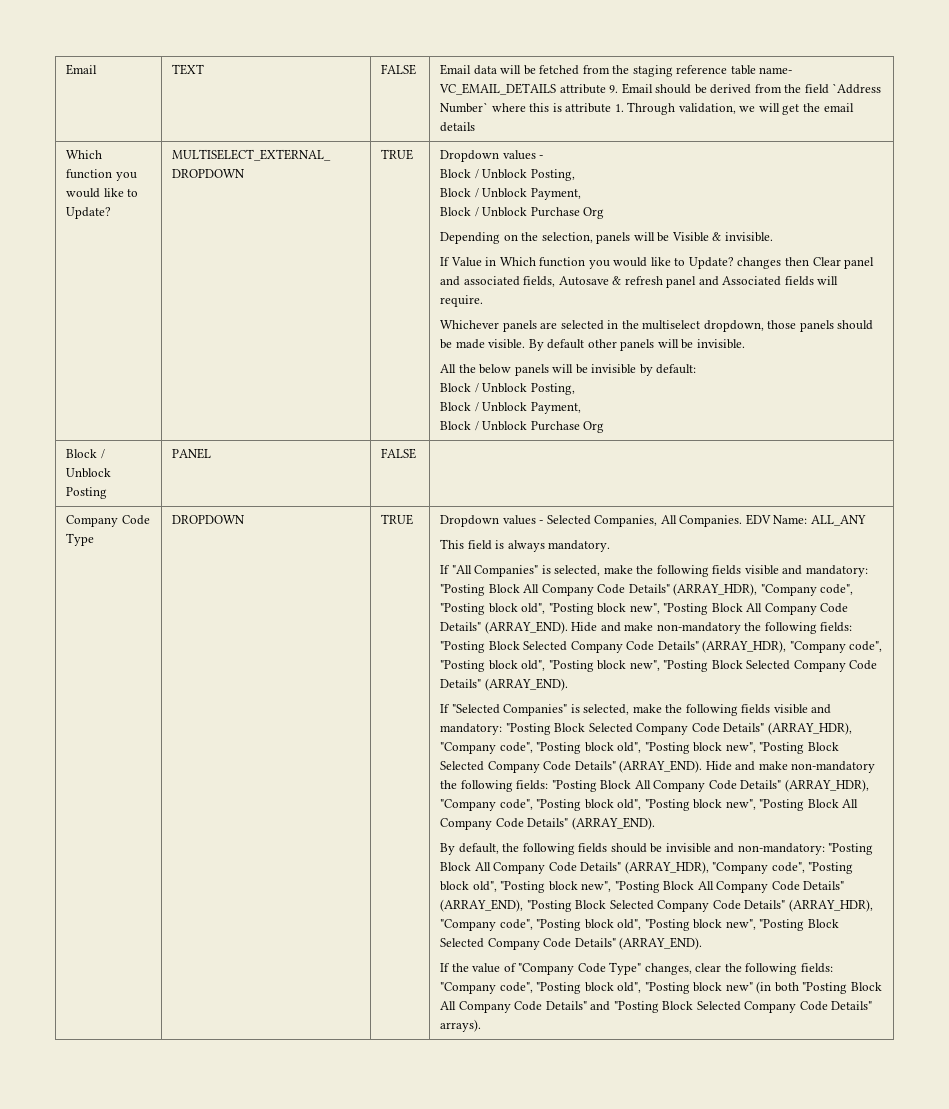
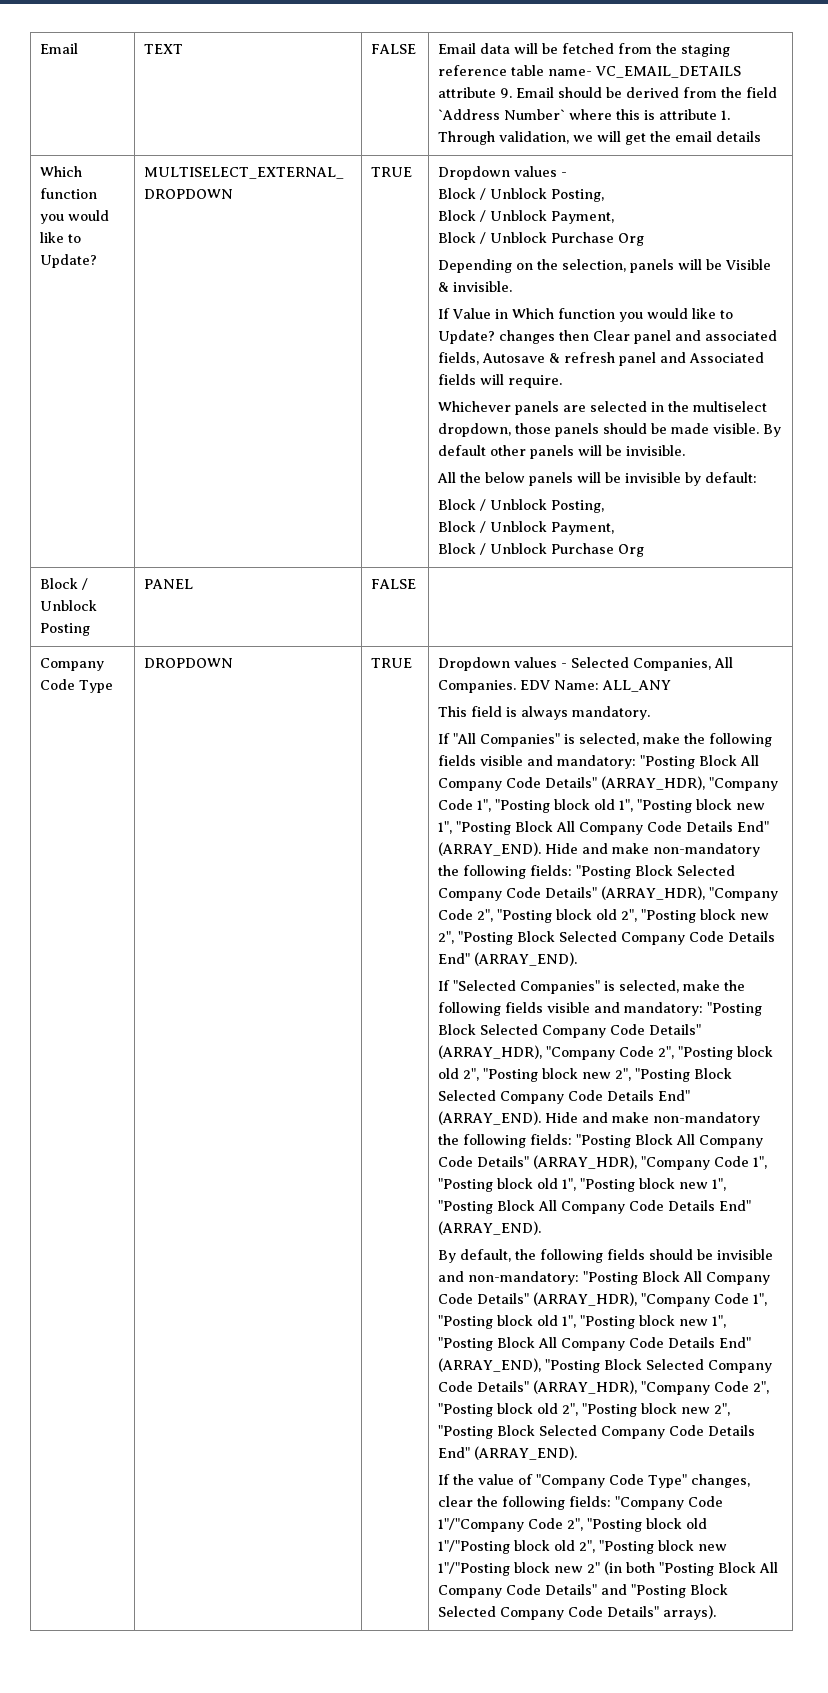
- If "All Companies" is selected, make the following fields visible and mandatory: "Posting Block All Company Code Details" (ARRAY_HDR), "Company code", "Posting block old", "Posting block new", "Posting Block All Company Code Details" (ARRAY_END).
+ If "All Companies" is selected, make the following fields visible and mandatory: "Posting Block All Company Code Details" (ARRAY_HDR), "Company Code 1", "Posting block old 1", "Posting block new 1", "Posting Block All Company Code Details End" (ARRAY_END).
- Hide and make non-mandatory the following fields: "Posting Block Selected Company Code Details" (ARRAY_HDR), "Company code", "Posting block old", "Posting block new", "Posting Block Selected Company Code Details" (ARRAY_END).
+ Hide and make non-mandatory the following fields: "Posting Block Selected Company Code Details" (ARRAY_HDR), "Company Code 2", "Posting block old 2", "Posting block new 2", "Posting Block Selected Company Code Details End" (ARRAY_END).
- If "Selected Companies" is selected, make the following fields visible and mandatory: "Posting Block Selected Company Code Details" (ARRAY_HDR), "Company code", "Posting block old", "Posting block new", "Posting Block Selected Company Code Details" (ARRAY_END).
+ If "Selected Companies" is selected, make the following fields visible and mandatory: "Posting Block Selected Company Code Details" (ARRAY_HDR), "Company Code 2", "Posting block old 2", "Posting block new 2", "Posting Block Selected Company Code Details End" (ARRAY_END).
- Hide and make non-mandatory the following fields: "Posting Block All Company Code Details" (ARRAY_HDR), "Company code", "Posting block old", "Posting block new", "Posting Block All Company Code Details" (ARRAY_END).
+ Hide and make non-mandatory the following fields: "Posting Block All Company Code Details" (ARRAY_HDR), "Company Code 1", "Posting block old 1", "Posting block new 1", "Posting Block All Company Code Details End" (ARRAY_END).
- By default, the following fields should be invisible and non-mandatory: "Posting Block All Company Code Details" (ARRAY_HDR), "Company code", "Posting block old", "Posting block new", "Posting Block All Company Code Details" (ARRAY_END), "Posting Block Selected Company Code Details" (ARRAY_HDR), "Company code", "Posting block old", "Posting block new", "Posting Block Selected Company Code Details" (ARRAY_END).
+ By default, the following fields should be invisible and non-mandatory: "Posting Block All Company Code Details" (ARRAY_HDR), "Company Code 1", "Posting block old 1", "Posting block new 1", "Posting Block All Company Code Details End" (ARRAY_END), "Posting Block Selected Company Code Details" (ARRAY_HDR), "Company Code 2", "Posting block old 2", "Posting block new 2", "Posting Block Selected Company Code Details End" (ARRAY_END).
- If the value of "Company Code Type" changes, clear the following fields: "Company code", "Posting block old", "Posting block new" (in both "Posting Block All Company Code Details" and "Posting Block Selected Company Code Details" arrays).
+ If the value of "Company Code Type" changes, clear the following fields: "Company Code 1"/"Company Code 2", "Posting block old 1"/"Posting block old 2", "Posting block new 1"/"Posting block new 2" (in both "Posting Block All Company Code Details" and "Posting Block Selected Company Code Details" arrays).

